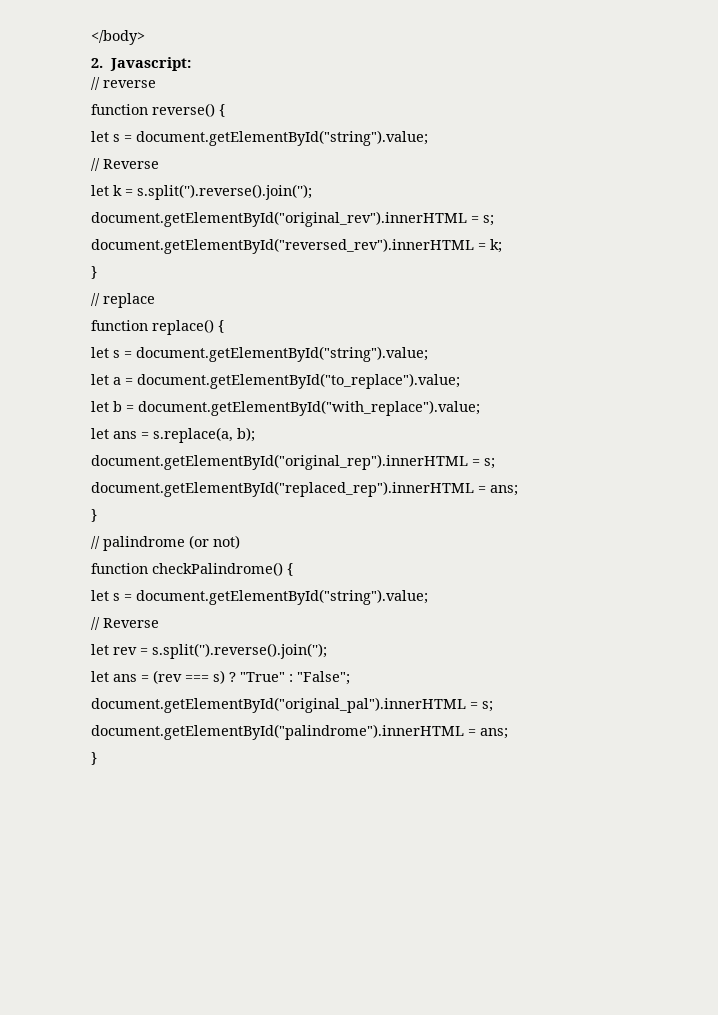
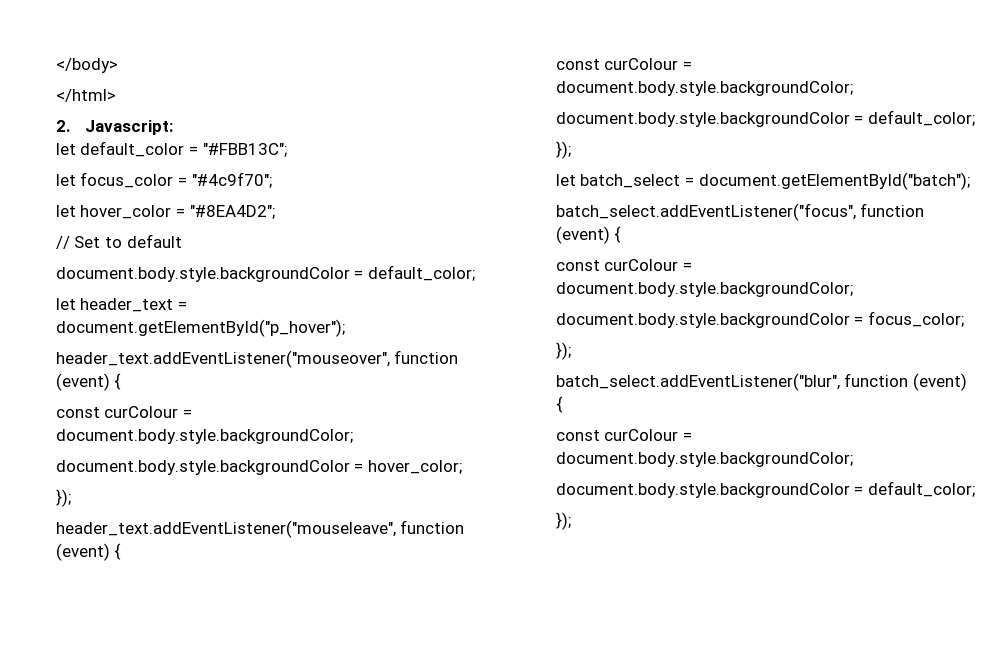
+ </html>
- // reverse
- function reverse() {
- let s = document.getElementById("string").value;
- // Reverse
- let k = s.split('').reverse().join('');
- document.getElementById("original_rev").innerHTML = s;
- document.getElementById("reversed_rev").innerHTML = k;
- }
- // replace
- function replace() {
- let s = document.getElementById("string").value;
- let a = document.getElementById("to_replace").value;
- let b = document.getElementById("with_replace").value;
- let ans = s.replace(a, b);
- document.getElementById("original_rep").innerHTML = s;
- document.getElementById("replaced_rep").innerHTML = ans;
- }
- // palindrome (or not)
- function checkPalindrome() {
- let s = document.getElementById("string").value;
- // Reverse
- let rev = s.split('').reverse().join('');
- let ans = (rev === s) ? "True" : "False";
- document.getElementById("original_pal").innerHTML = s;
- document.getElementById("palindrome").innerHTML = ans;
- }
+ let default_color = "#FBB13C";
+ let focus_color = "#4c9f70";
+ let hover_color = "#8EA4D2";
+ // Set to default
+ document.body.style.backgroundColor = default_color;
+ let header_text = document.getElementById("p_hover");
+ header_text.addEventListener("mouseover", function (event) {
+ const curColour = document.body.style.backgroundColor;
+ document.body.style.backgroundColor = hover_color;
+ });
+ header_text.addEventListener("mouseleave", function (event) {
+ const curColour = document.body.style.backgroundColor;
+ document.body.style.backgroundColor = default_color;
+ });
+ let batch_select = document.getElementById("batch");
+ batch_select.addEventListener("focus", function (event) {
+ const curColour = document.body.style.backgroundColor;
+ document.body.style.backgroundColor = focus_color;
+ });
+ batch_select.addEventListener("blur", function (event) {
+ const curColour = document.body.style.backgroundColor;
+ document.body.style.backgroundColor = default_color;
+ });

